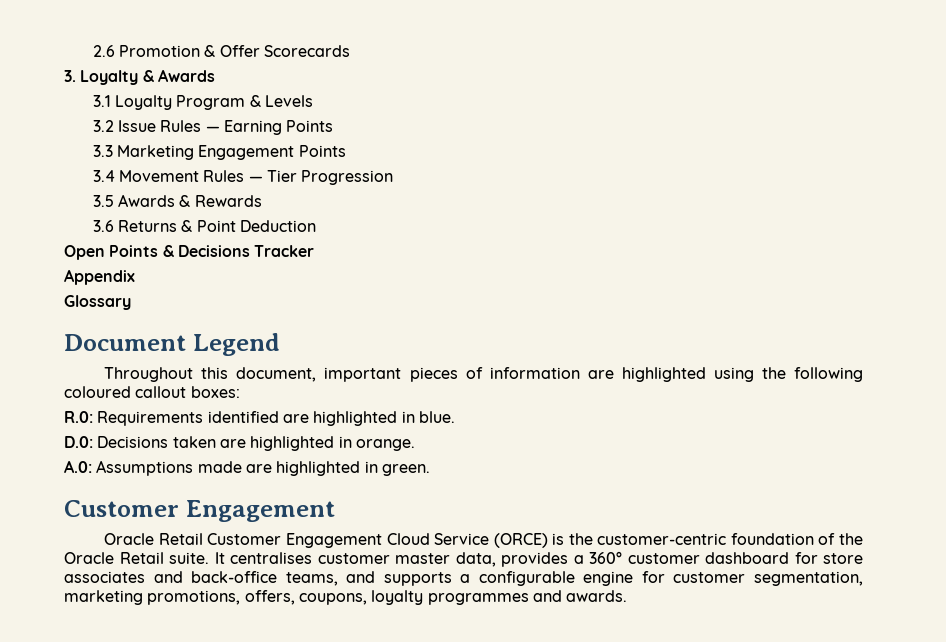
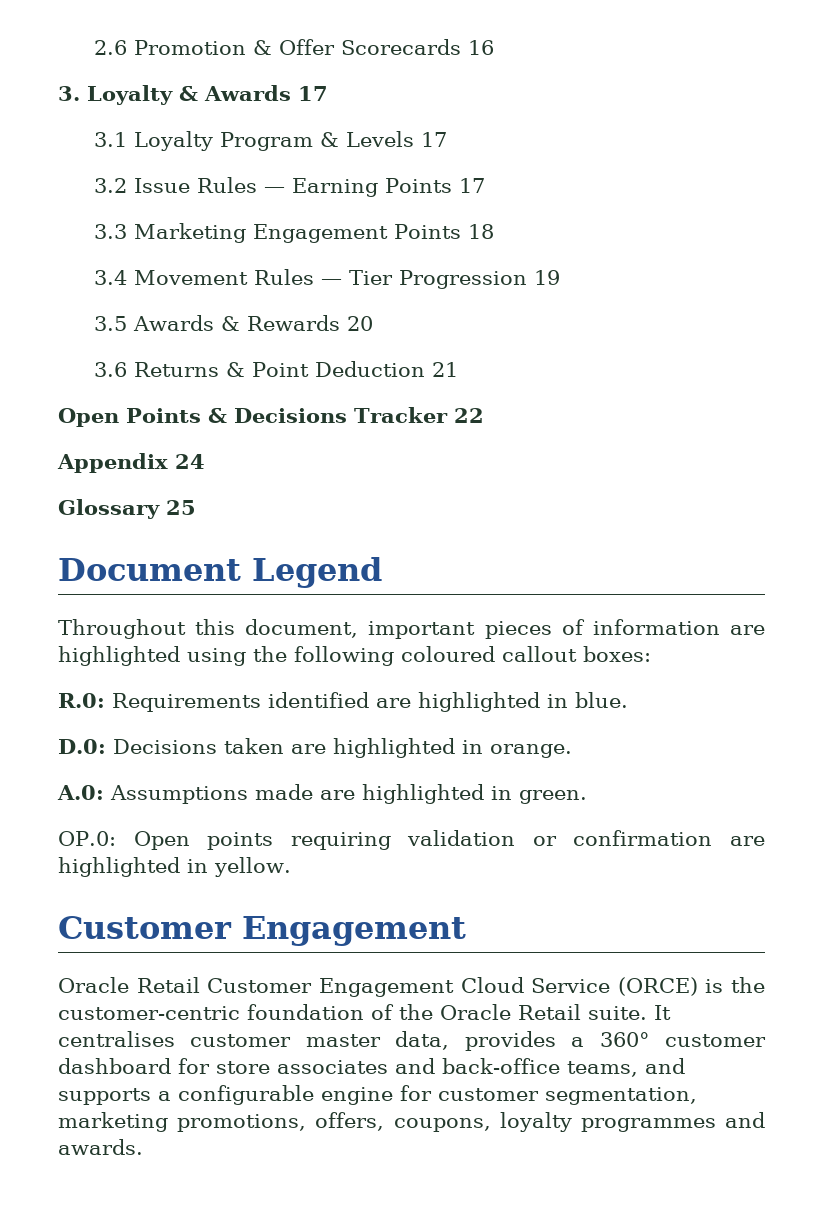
- 2.6 Promotion & Offer Scorecards
+ 2.6 Promotion & Offer Scorecards 16
- 3. Loyalty & Awards
+ 3. Loyalty & Awards 17
- 3.1 Loyalty Program & Levels
+ 3.1 Loyalty Program & Levels 17
- 3.2 Issue Rules — Earning Points
+ 3.2 Issue Rules — Earning Points 17
- 3.3 Marketing Engagement Points
+ 3.3 Marketing Engagement Points 18
- 3.4 Movement Rules — Tier Progression
+ 3.4 Movement Rules — Tier Progression 19
- 3.5 Awards & Rewards
+ 3.5 Awards & Rewards 20
- 3.6 Returns & Point Deduction
+ 3.6 Returns & Point Deduction 21
- Open Points & Decisions Tracker
+ Open Points & Decisions Tracker 22
- Appendix
+ Appendix 24
- Glossary
+ Glossary 25
+ OP.0: Open points requiring validation or confirmation are highlighted in yellow.

